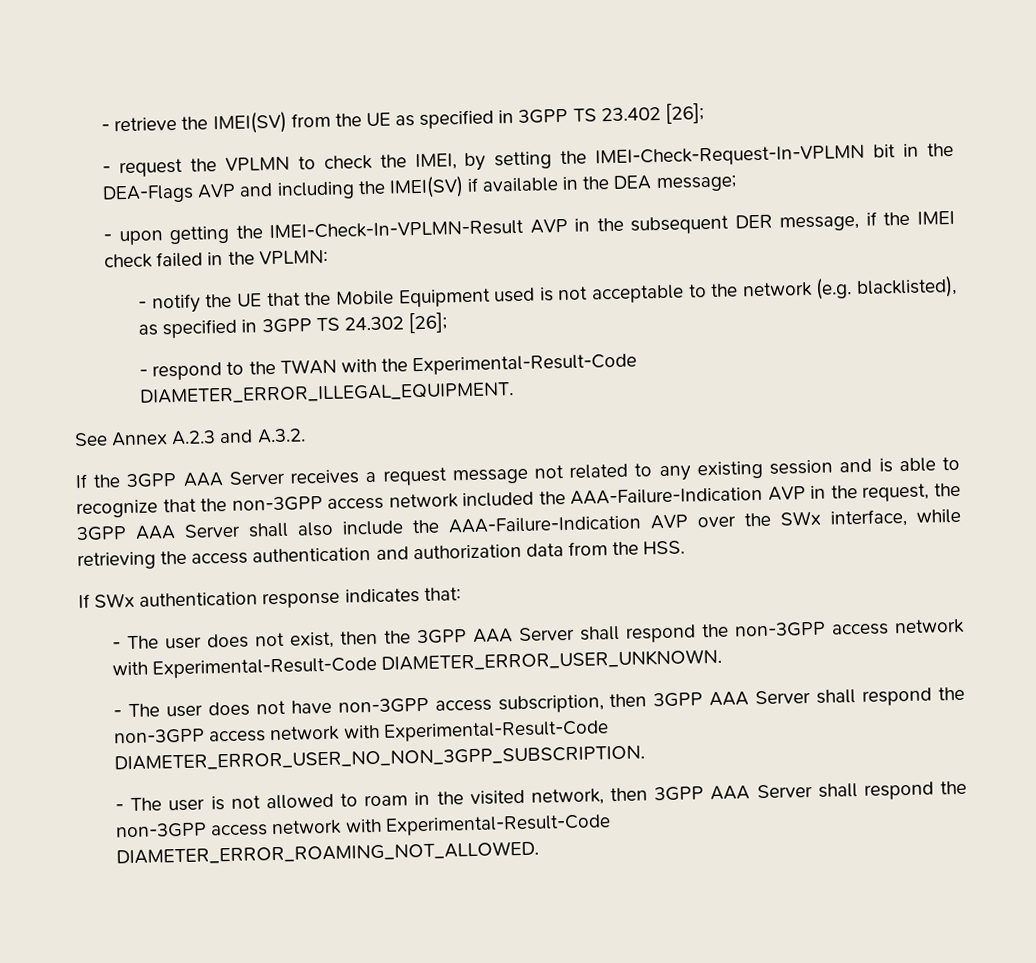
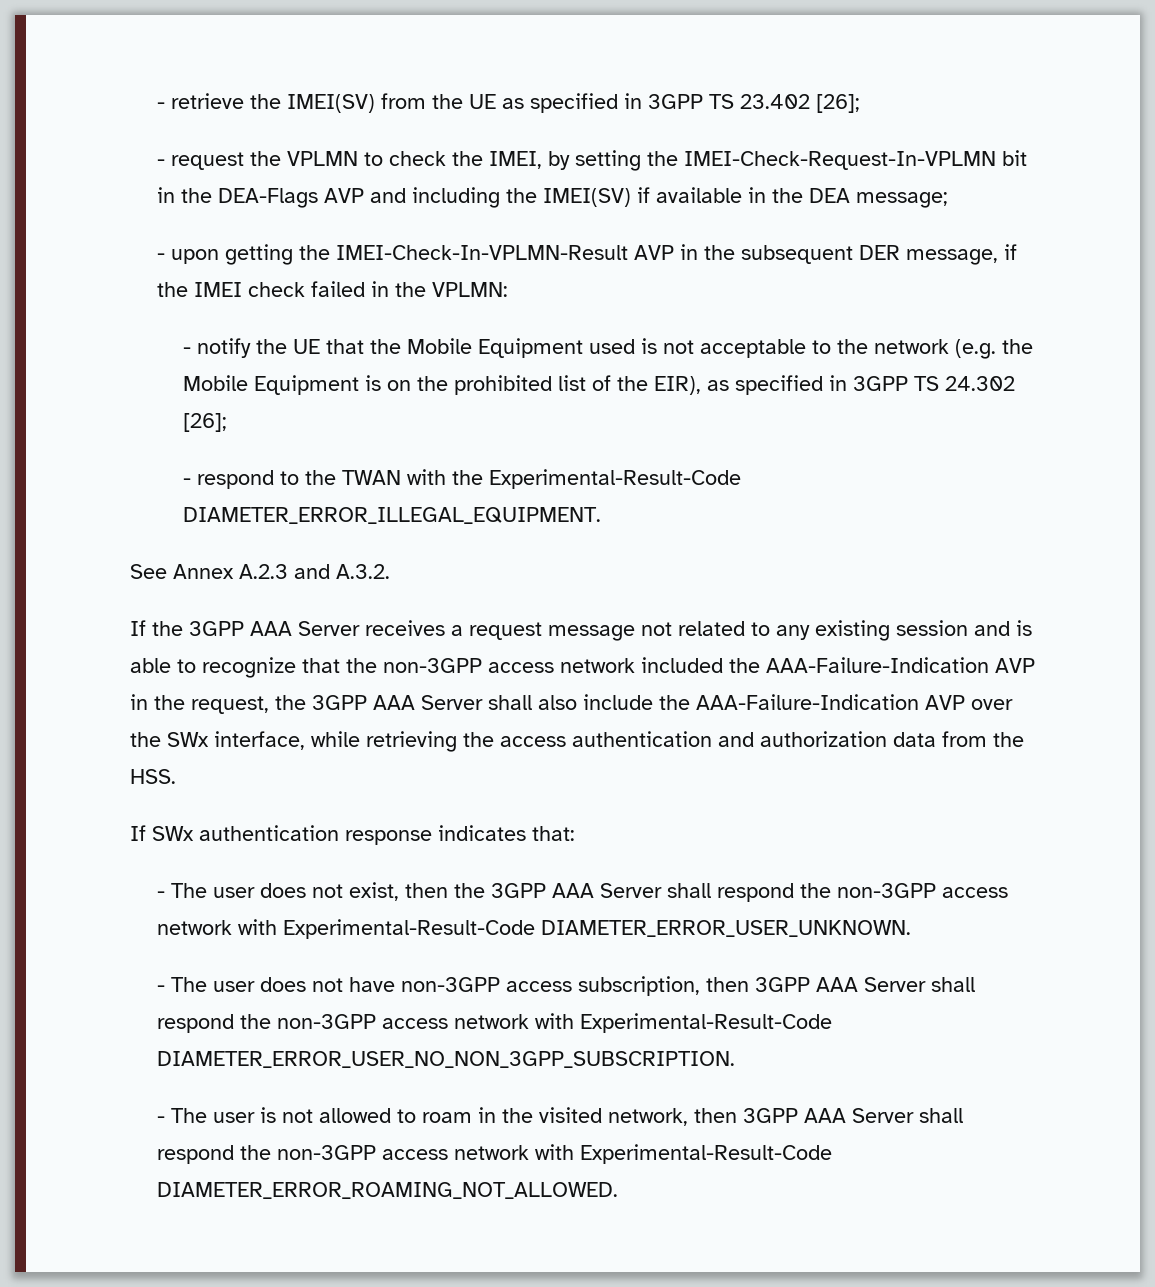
- - notify the UE that the Mobile Equipment used is not acceptable to the network (e.g. blacklisted), as specified in 3GPP TS 24.302 [26];
+ - notify the UE that the Mobile Equipment used is not acceptable to the network (e.g. the Mobile Equipment is on the prohibited list of the EIR), as specified in 3GPP TS 24.302 [26];

